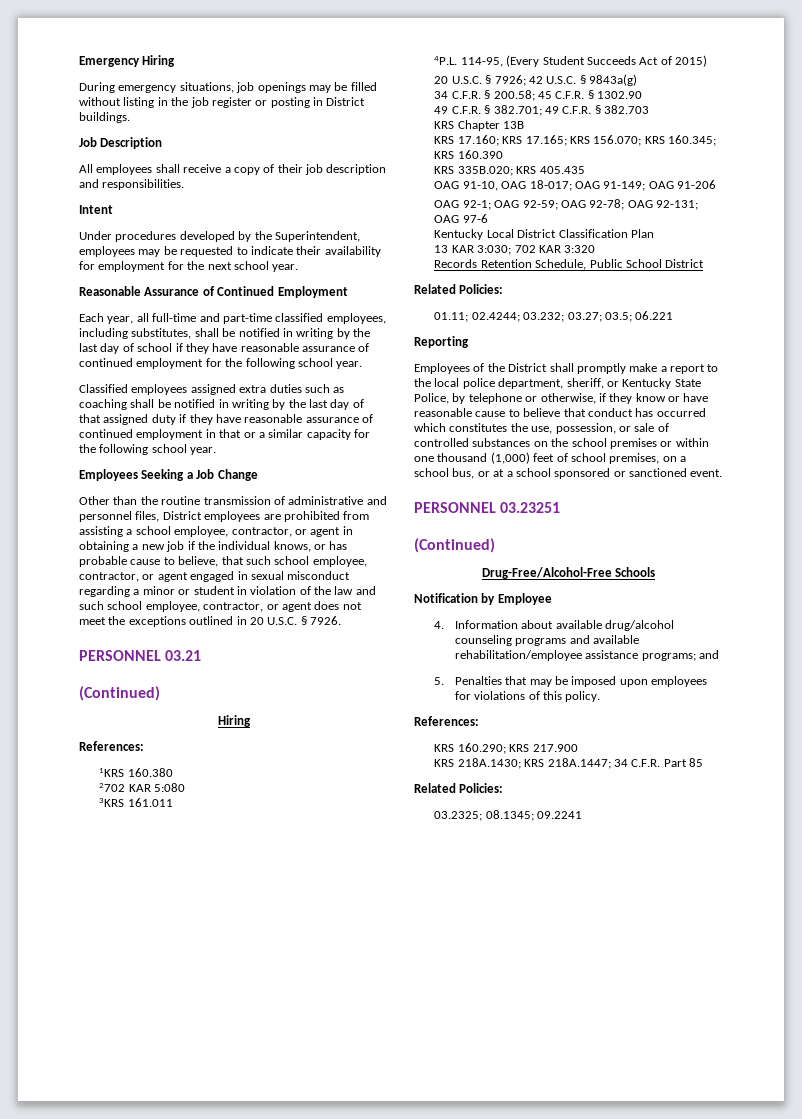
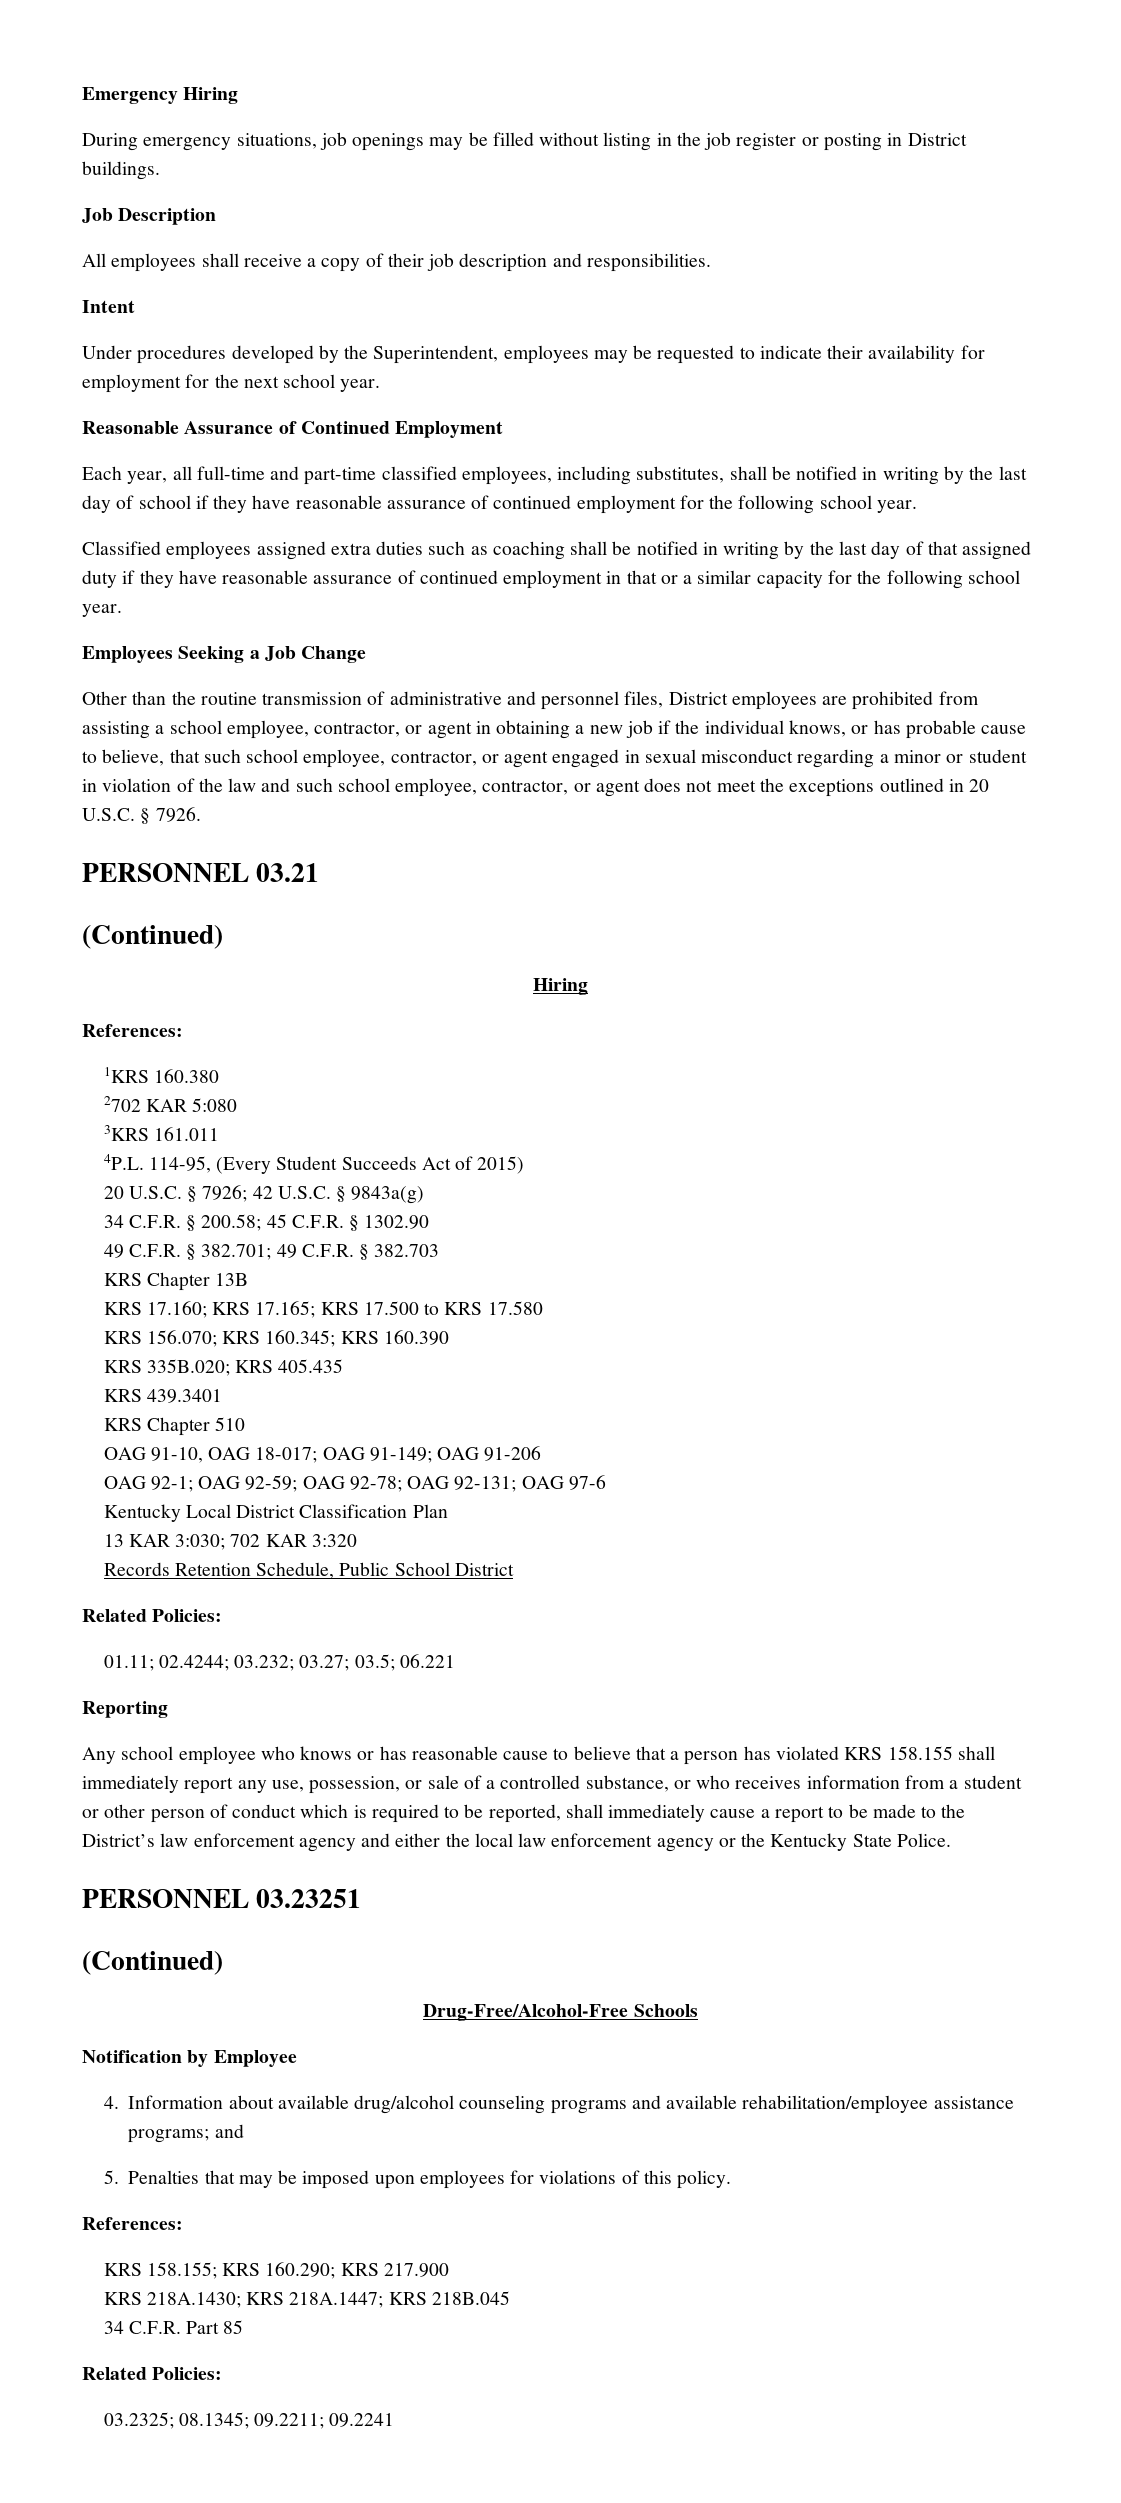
- KRS 17.160; KRS 17.165; KRS 156.070; KRS 160.345; KRS 160.390
+ KRS 17.160; KRS 17.165; KRS 17.500 to KRS 17.580
+ KRS 156.070; KRS 160.345; KRS 160.390
+ KRS 439.3401
+ KRS Chapter 510
- Employees of the District shall promptly make a report to the local police department, sheriff, or Kentucky State Police, by telephone or otherwise, if they know or have reasonable cause to believe that conduct has occurred which constitutes the use, possession, or sale of controlled substances on the school premises or within one thousand (1,000) feet of school premises, on a school bus, or at a school sponsored or sanctioned event.
+ Any school employee who knows or has reasonable cause to believe that a person has violated KRS 158.155 shall immediately report any use, possession, or sale of a controlled substance, or who receives information from a student or other person of conduct which is required to be reported, shall immediately cause a report to be made to the District’s law enforcement agency and either the local law enforcement agency or the Kentucky State Police.
- KRS 160.290; KRS 217.900
+ KRS 158.155; KRS 160.290; KRS 217.900
- KRS 218A.1430; KRS 218A.1447; 34 C.F.R. Part 85
+ KRS 218A.1430; KRS 218A.1447; KRS 218B.045
+ 34 C.F.R. Part 85
- 03.2325; 08.1345; 09.2241
+ 03.2325; 08.1345; 09.2211; 09.2241

